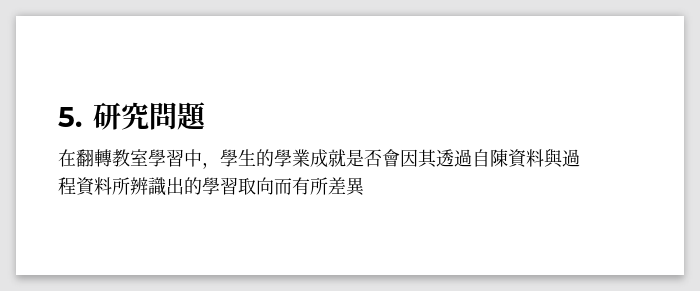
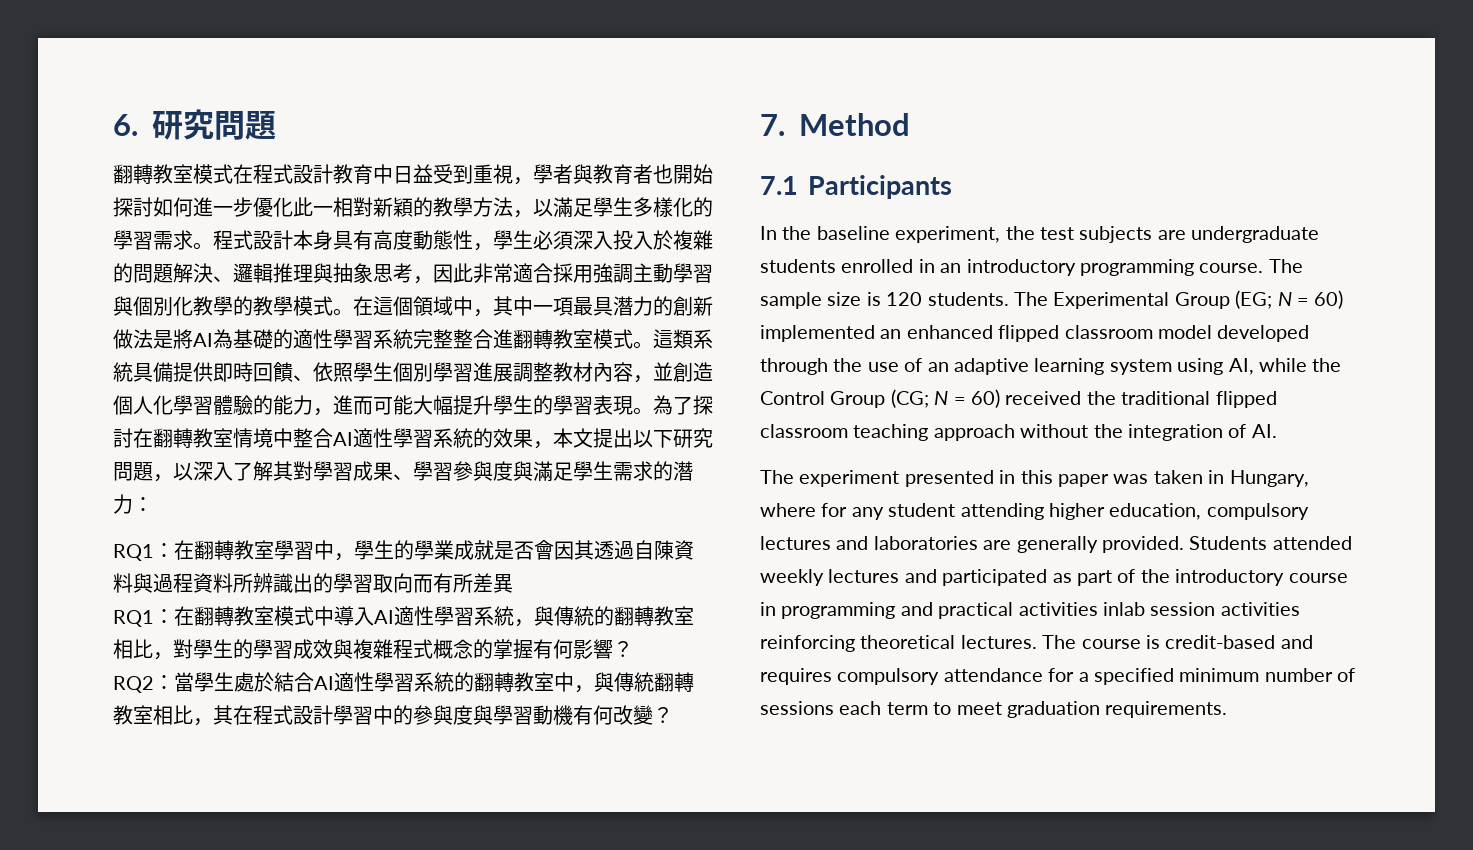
- 5.研究問題
+ 6.研究問題
- 在翻轉教室學習中，學生的學業成就是否會因其透過自陳資料與過程資料所辨識出的學習取向而有所差異
+ 翻轉教室模式在程式設計教育中日益受到重視，學者與教育者也開始探討如何進一步優化此一相對新穎的教學方法，以滿足學生多樣化的學習需求。程式設計本身具有高度動態性，學生必須深入投入於複雜的問題解決、邏輯推理與抽象思考，因此非常適合採用強調主動學習與個別化教學的教學模式。在這個領域中，其中一項最具潛力的創新做法是將AI為基礎的適性學習系統完整整合進翻轉教室模式。這類系統具備提供即時回饋、依照學生個別學習進展調整教材內容，並創造個人化學習體驗的能力，進而可能大幅提升學生的學習表現。為了探討在翻轉教室情境中整合AI適性學習系統的效果，本文提出以下研究問題，以深入了解其對學習成果、學習參與度與滿足學生需求的潛力：
+ RQ1：在翻轉教室學習中，學生的學業成就是否會因其透過自陳資料與過程資料所辨識出的學習取向而有所差異
+ RQ1：在翻轉教室模式中導入AI適性學習系統，與傳統的翻轉教室相比，對學生的學習成效與複雜程式概念的掌握有何影響？
+ RQ2：當學生處於結合AI適性學習系統的翻轉教室中，與傳統翻轉教室相比，其在程式設計學習中的參與度與學習動機有何改變？
+ 7. Method
+ 7.1 Participants
+ In the baseline experiment, the test subjects are undergraduate students enrolled in an introductory programming course. The sample size is 120 students. The Experimental Group (EG; N = 60) implemented an enhanced flipped classroom model developed through the use of an adaptive learning system using AI, while the Control Group (CG; N = 60) received the traditional flipped classroom teaching approach without the integration of AI.
+ The experiment presented in this paper was taken in Hungary, where for any student attending higher education, compulsory lectures and laboratories are generally provided. Students attended weekly lectures and participated as part of the introductory course in programming and practical activities inlab session activities reinforcing theoretical lectures. The course is credit-based and requires compulsory attendance for a specified minimum number of sessions each term to meet graduation requirements.

